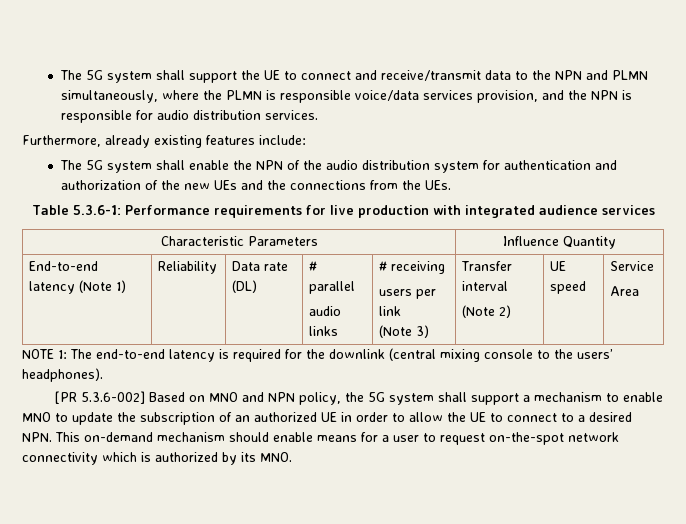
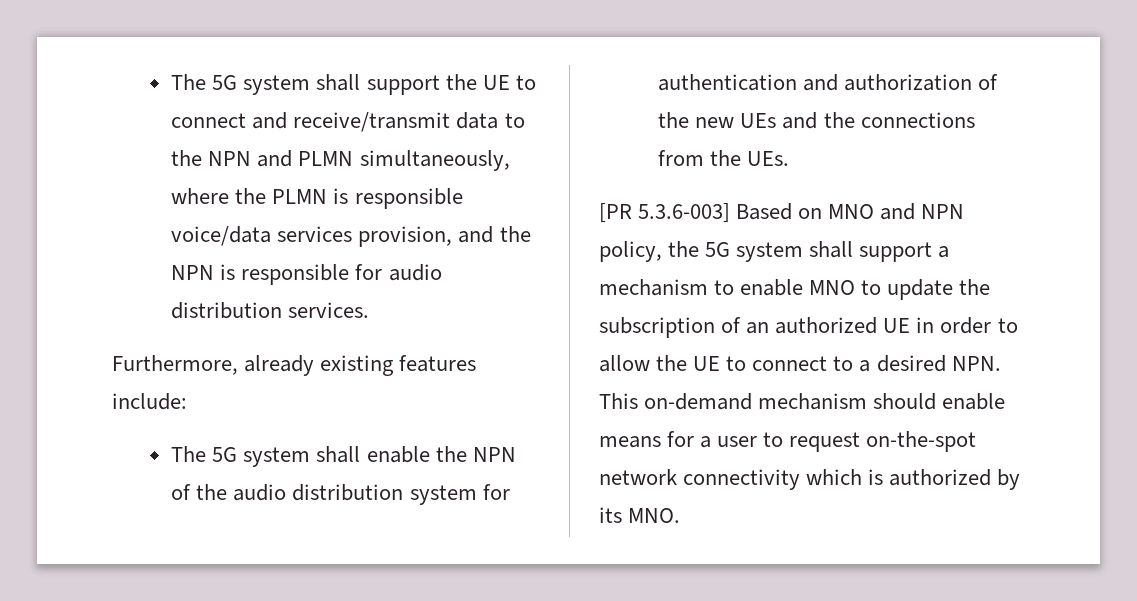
- Table 5.3.6-1: Performance requirements for live production with integrated audience services
- Characteristic Parameters | Influence Quantity
- End-to-end latency (Note 1) | Reliability | Data rate (DL) | # parallel
- audio links | # receiving
- users per link
- (Note 3) | Transfer interval
- (Note 2) | UE speed | Service
- Area
- NOTE 1: The end-to-end latency is required for the downlink (central mixing console to the users’ headphones).
- [PR 5.3.6-002] Based on MNO and NPN policy, the 5G system shall support a mechanism to enable MNO to update the subscription of an authorized UE in order to allow the UE to connect to a desired NPN. This on-demand mechanism should enable means for a user to request on-the-spot network connectivity which is authorized by its MNO.
+ [PR 5.3.6-003] Based on MNO and NPN policy, the 5G system shall support a mechanism to enable MNO to update the subscription of an authorized UE in order to allow the UE to connect to a desired NPN. This on-demand mechanism should enable means for a user to request on-the-spot network connectivity which is authorized by its MNO.

